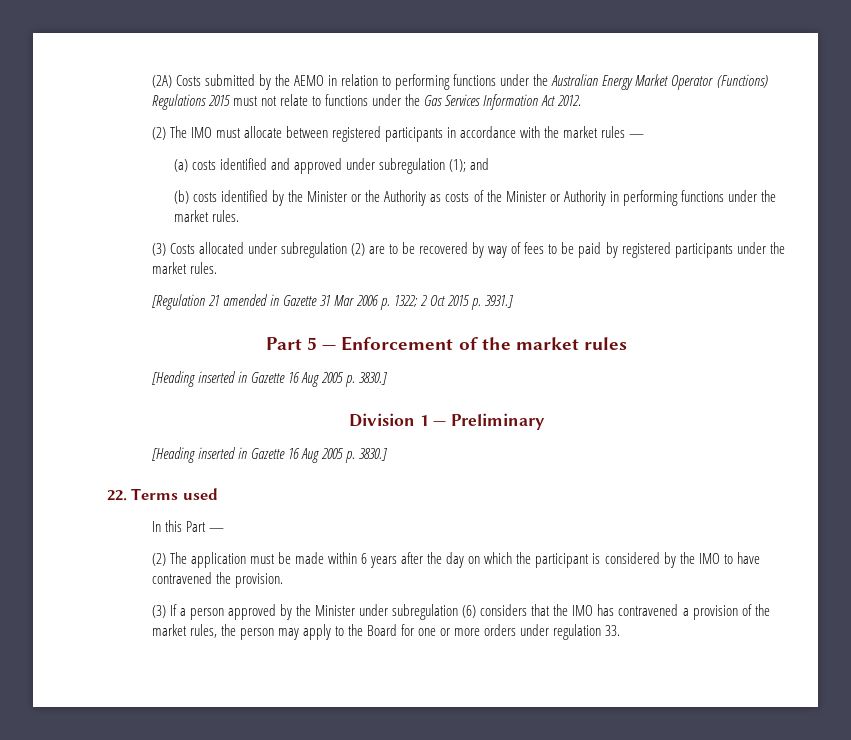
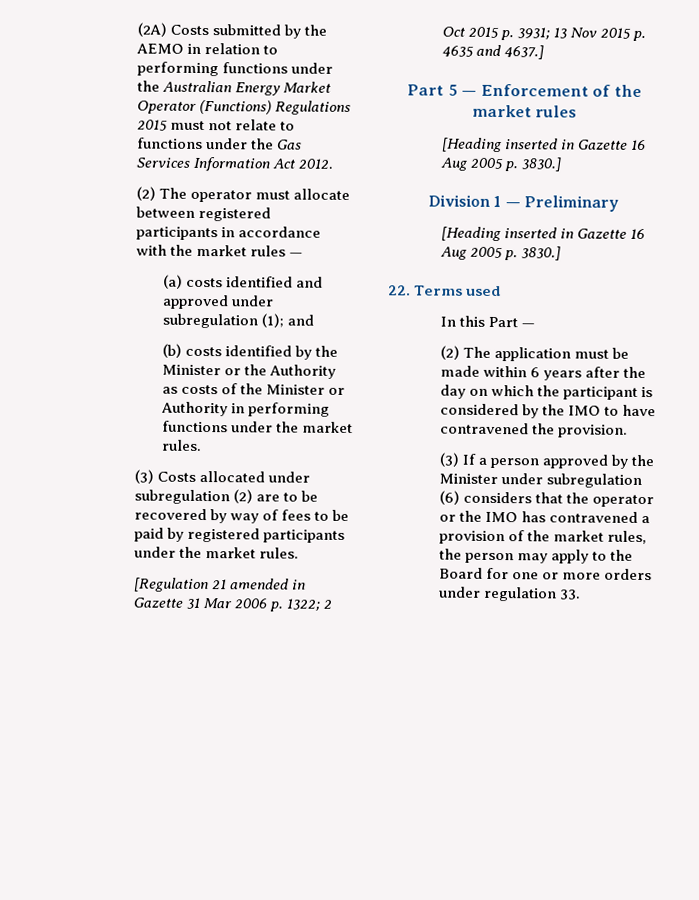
- (2) The IMO must allocate between registered participants in accordance with the market rules —
+ (2) The operator must allocate between registered participants in accordance with the market rules —
- [Regulation 21 amended in Gazette 31 Mar 2006 p. 1322; 2 Oct 2015 p. 3931.]
+ [Regulation 21 amended in Gazette 31 Mar 2006 p. 1322; 2 Oct 2015 p. 3931; 13 Nov 2015 p. 4635 and 4637.]
- (3) If a person approved by the Minister under subregulation (6) considers that the IMO has contravened a provision of the market rules, the person may apply to the Board for one or more orders under regulation 33.
+ (3) If a person approved by the Minister under subregulation (6) considers that the operator or the IMO has contravened a provision of the market rules, the person may apply to the Board for one or more orders under regulation 33.

